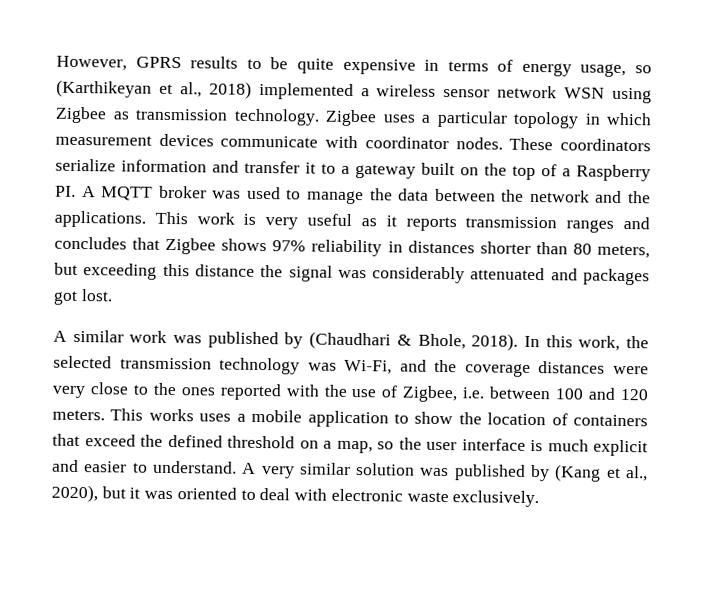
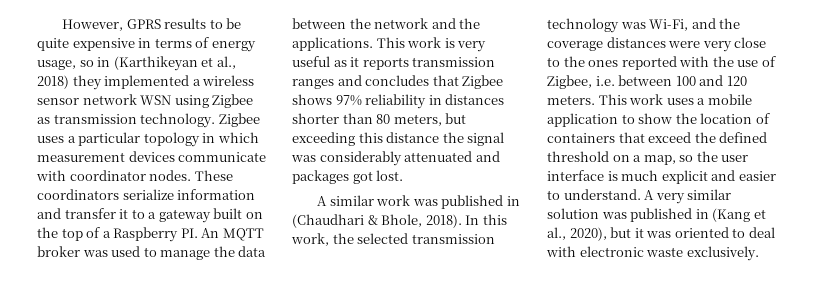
- However, GPRS results to be quite expensive in terms of energy usage, so (Karthikeyan et al., 2018) implemented a wireless sensor network WSN using Zigbee as transmission technology.
+ However, GPRS results to be quite expensive in terms of energy usage, so in (Karthikeyan et al., 2018) they implemented a wireless sensor network WSN using Zigbee as transmission technology.
- These coordinators serialize information and transfer it to a gateway built on the top of a Raspberry PI. A MQTT broker was used to manage the data between the network and the applications.
+ These coordinators serialize information and transfer it to a gateway built on the top of a Raspberry PI. An MQTT broker was used to manage the data between the network and the applications.
- A similar work was published by (Chaudhari & Bhole, 2018).
+ A similar work was published in (Chaudhari & Bhole, 2018).
- This works uses a mobile application to show the location of containers that exceed the defined threshold on a map, so the user interface is much explicit and easier to understand.
+ This work uses a mobile application to show the location of containers that exceed the defined threshold on a map, so the user interface is much explicit and easier to understand.
- A very similar solution was published by (Kang et al., 2020), but it was oriented to deal with electronic waste exclusively.
+ A very similar solution was published in (Kang et al., 2020), but it was oriented to deal with electronic waste exclusively.

